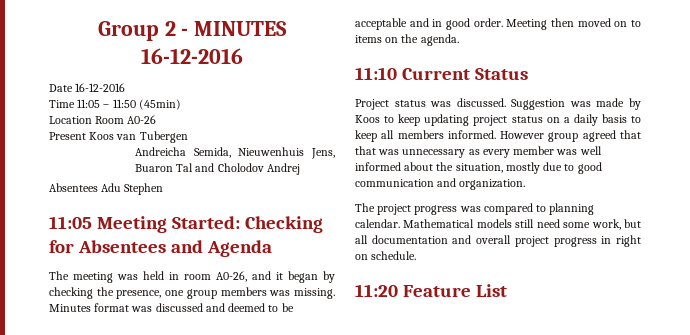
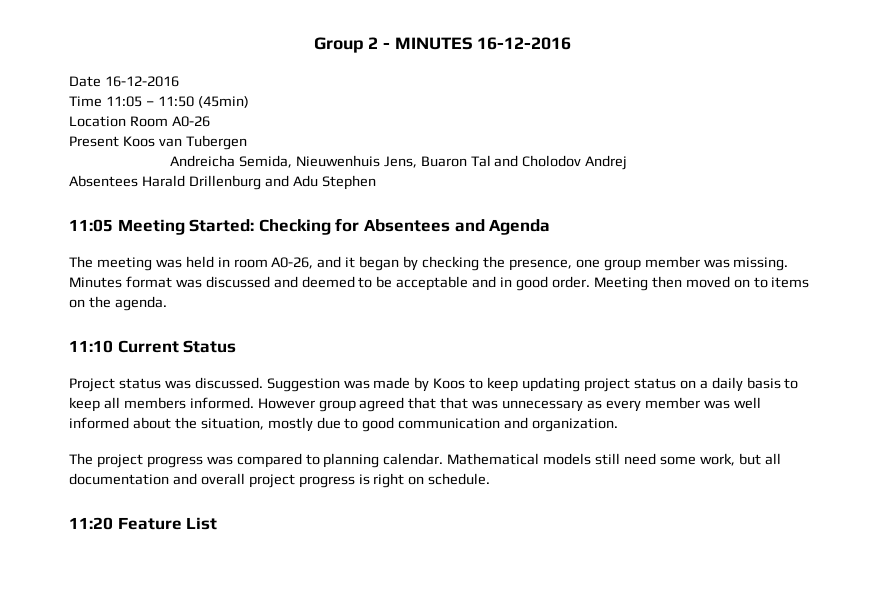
- Absentees Adu Stephen
+ Absentees Harald Drillenburg and Adu Stephen
- The meeting was held in room A0-26, and it began by checking the presence, one group members was missing.
+ The meeting was held in room A0-26, and it began by checking the presence, one group member was missing.
- Mathematical models still need some work, but all documentation and overall project progress in right on schedule.
+ Mathematical models still need some work, but all documentation and overall project progress is right on schedule.

